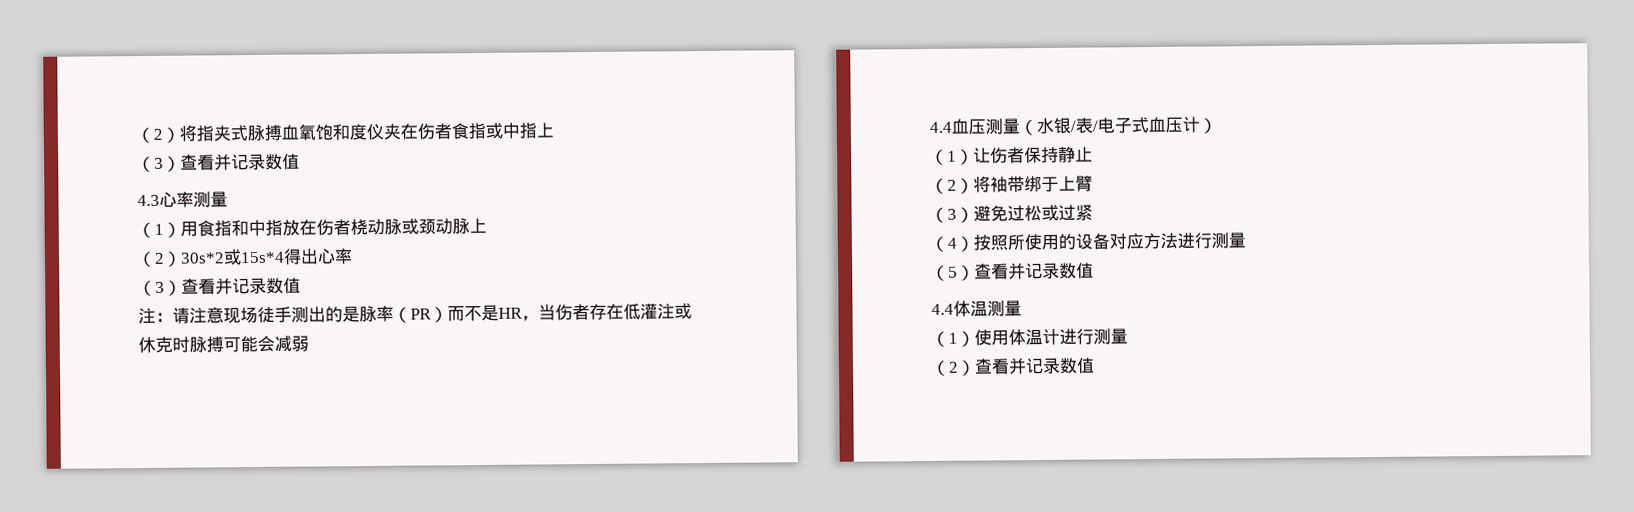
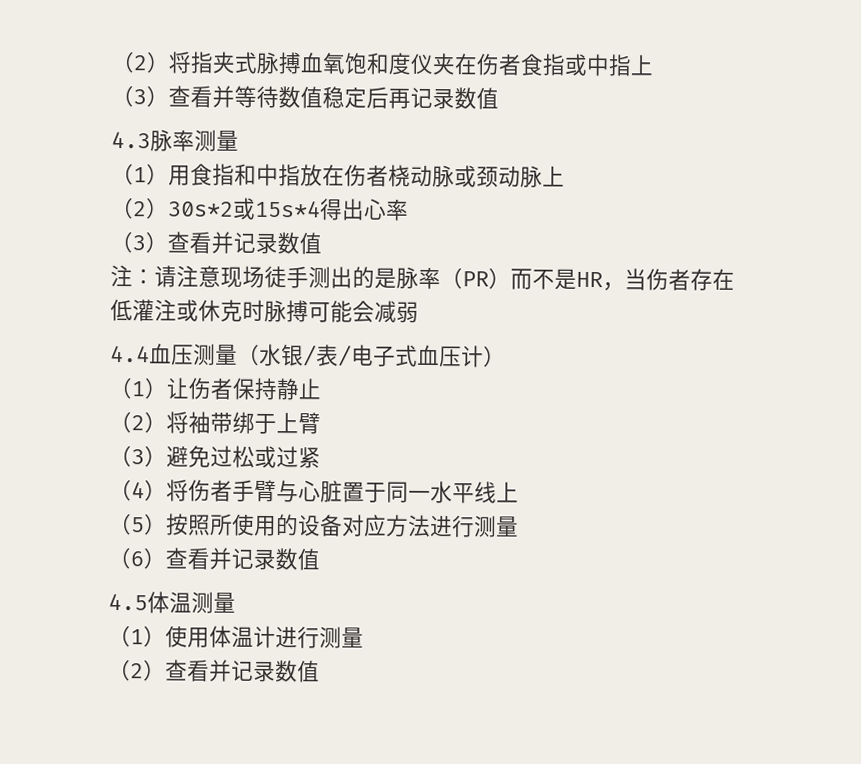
  （2）将指夹式脉搏血氧饱和度仪夹在伤者食指或中指上
- （3）查看并记录数值
+ （3）查看并等待数值稳定后再记录数值
- 4.3心率测量
+ 4.3脉率测量
- （4）按照所使用的设备对应方法进行测量
+ （4）将伤者手臂与心脏置于同一水平线上
+ （5）按照所使用的设备对应方法进行测量
- （5）查看并记录数值
- 4.4体温测量
+ （6）查看并记录数值
+ 4.5体温测量

